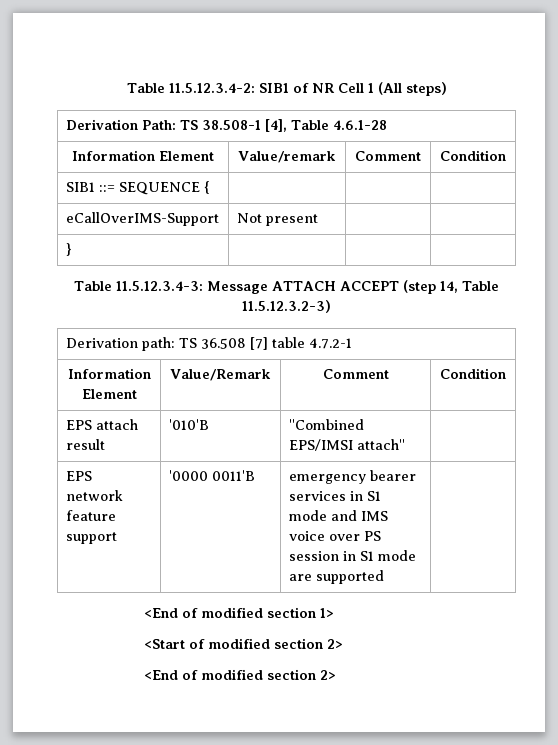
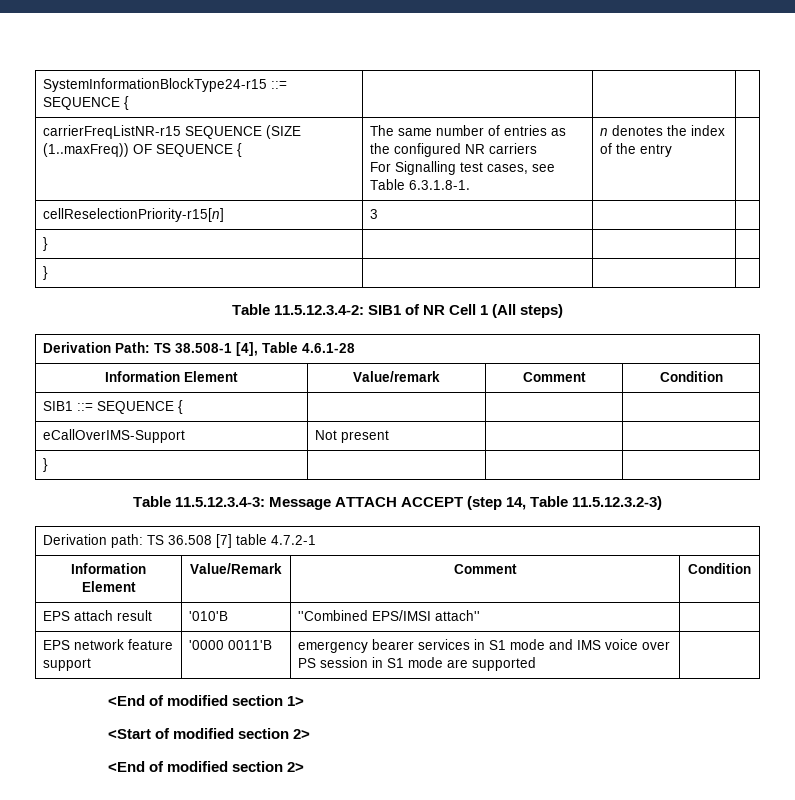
+ SystemInformationBlockType24-r15 ::= SEQUENCE { | | |
+ carrierFreqListNR-r15 SEQUENCE (SIZE (1..maxFreq)) OF SEQUENCE { | The same number of entries as the configured NR carriers
+ For Signalling test cases, see Table 6.3.1.8-1. | n denotes the index of the entry |
+ cellReselectionPriority-r15[n] | 3 | |
+ } | | |
+ } | | |

